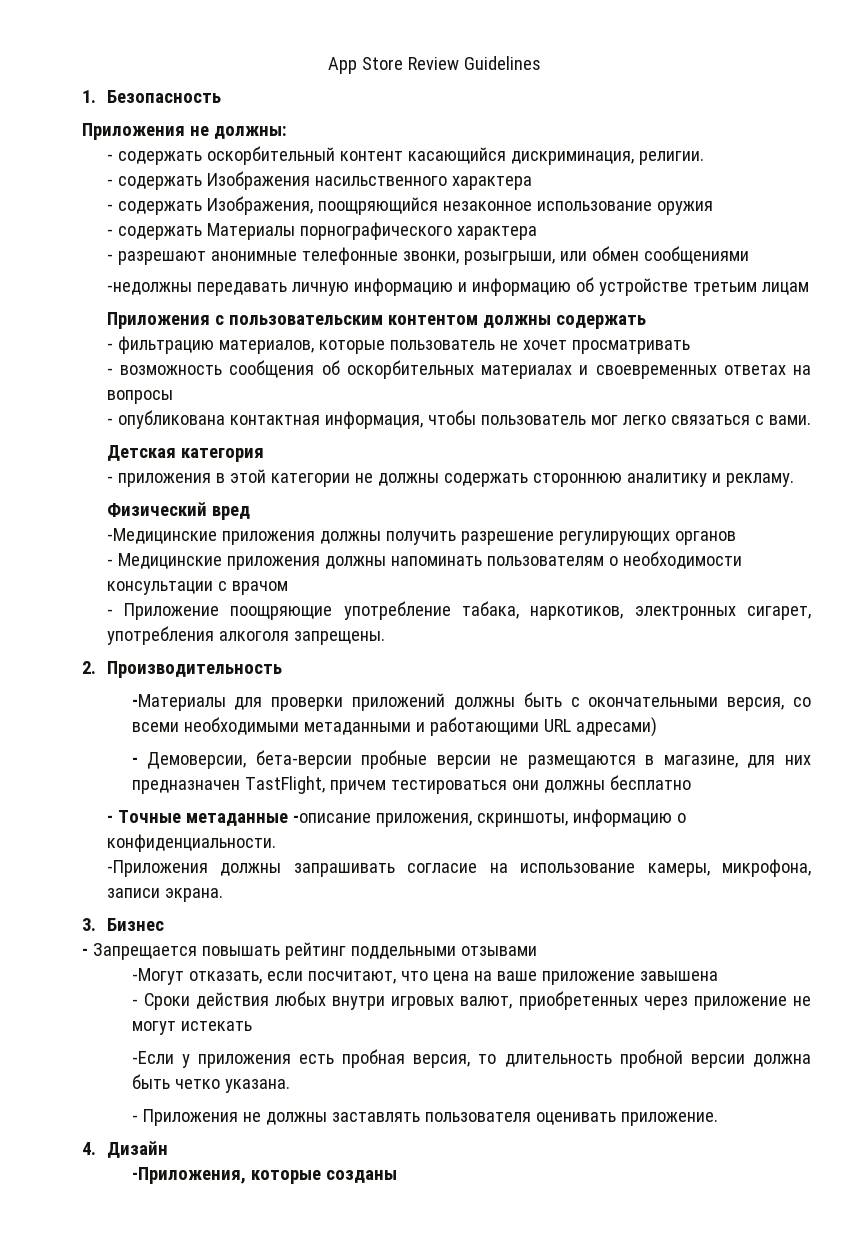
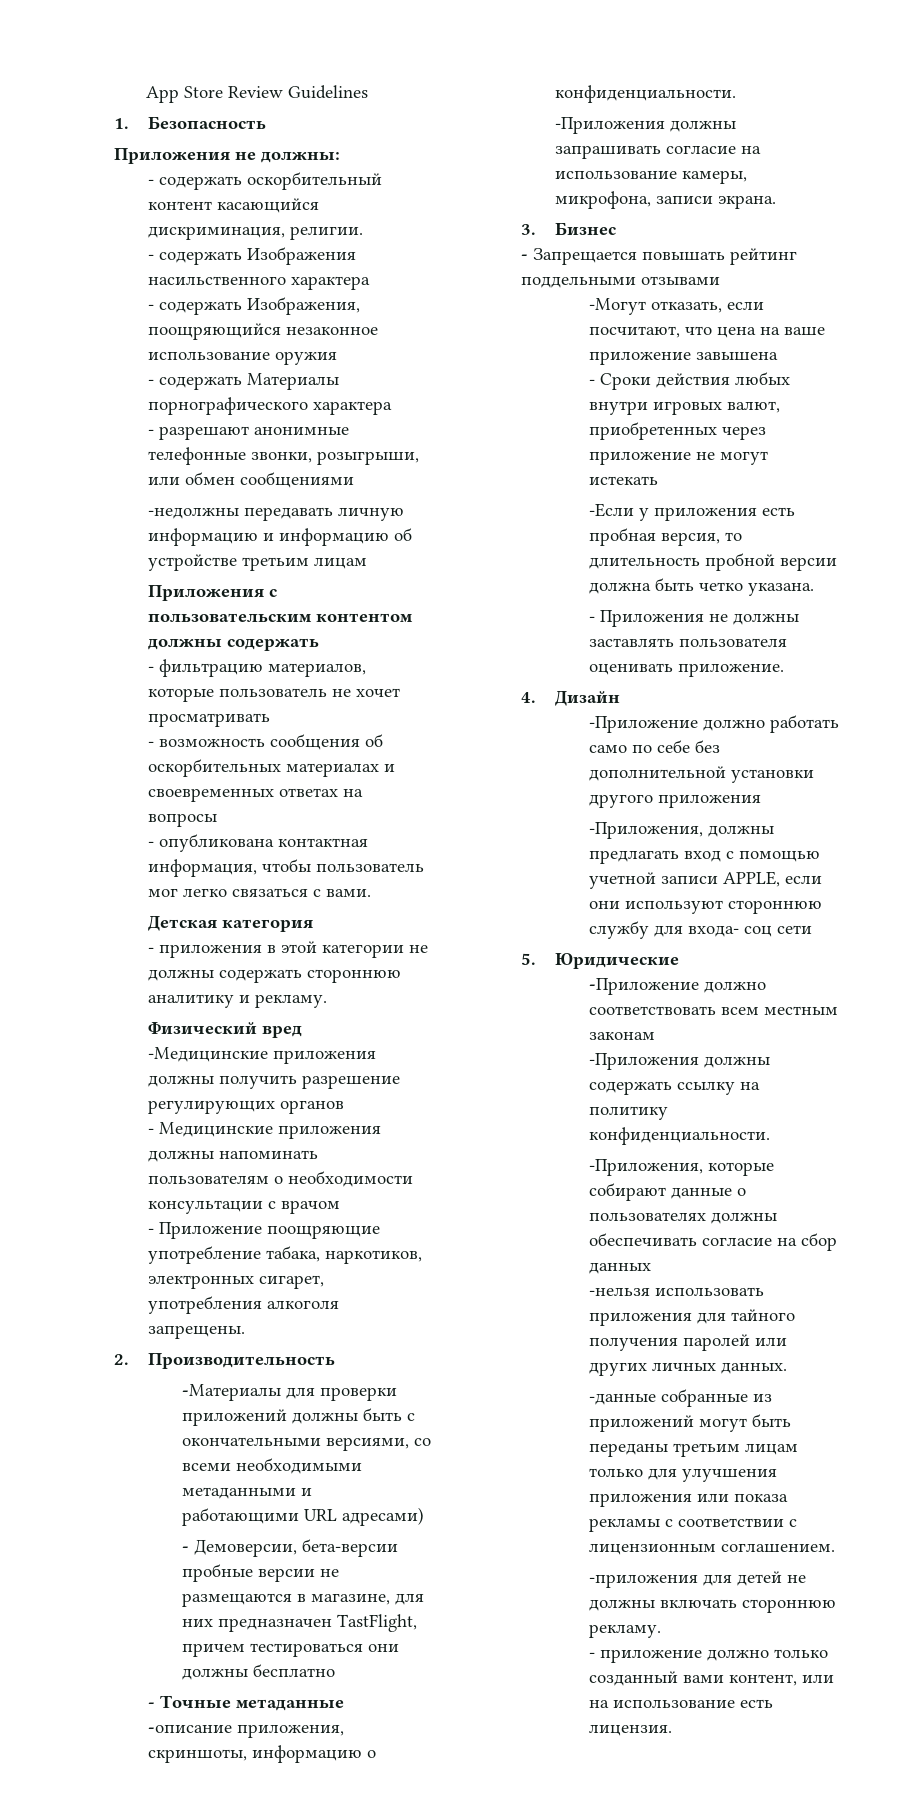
- -Материалы для проверки приложений должны быть с окончательными версия, со всеми необходимыми метаданными и работающими URL адресами)
+ -Материалы для проверки приложений должны быть с окончательными версиями, со всеми необходимыми метаданными и работающими URL адресами)
- -Приложения, которые созданы
+ -Приложение должно работать само по себе без дополнительной установки другого приложения
+ -Приложения, должны предлагать вход с помощью учетной записи APPLE, если они используют стороннюю службу для входа- соц сети
+ 5. Юридические
+ -Приложение должно соответствовать всем местным законам
+ -Приложения должны содержать ссылку на политику конфиденциальности.
+ -Приложения, которые собирают данные о пользователях должны обеспечивать согласие на сбор данных
+ -нельзя использовать приложения для тайного получения паролей или других личных данных.
+ -данные собранные из приложений могут быть переданы третьим лицам только для улучшения приложения или показа рекламы с соответствии с лицензионным соглашением.
+ -приложения для детей не должны включать стороннюю рекламу.
+ - приложение должно только созданный вами контент, или на использование есть лицензия.

